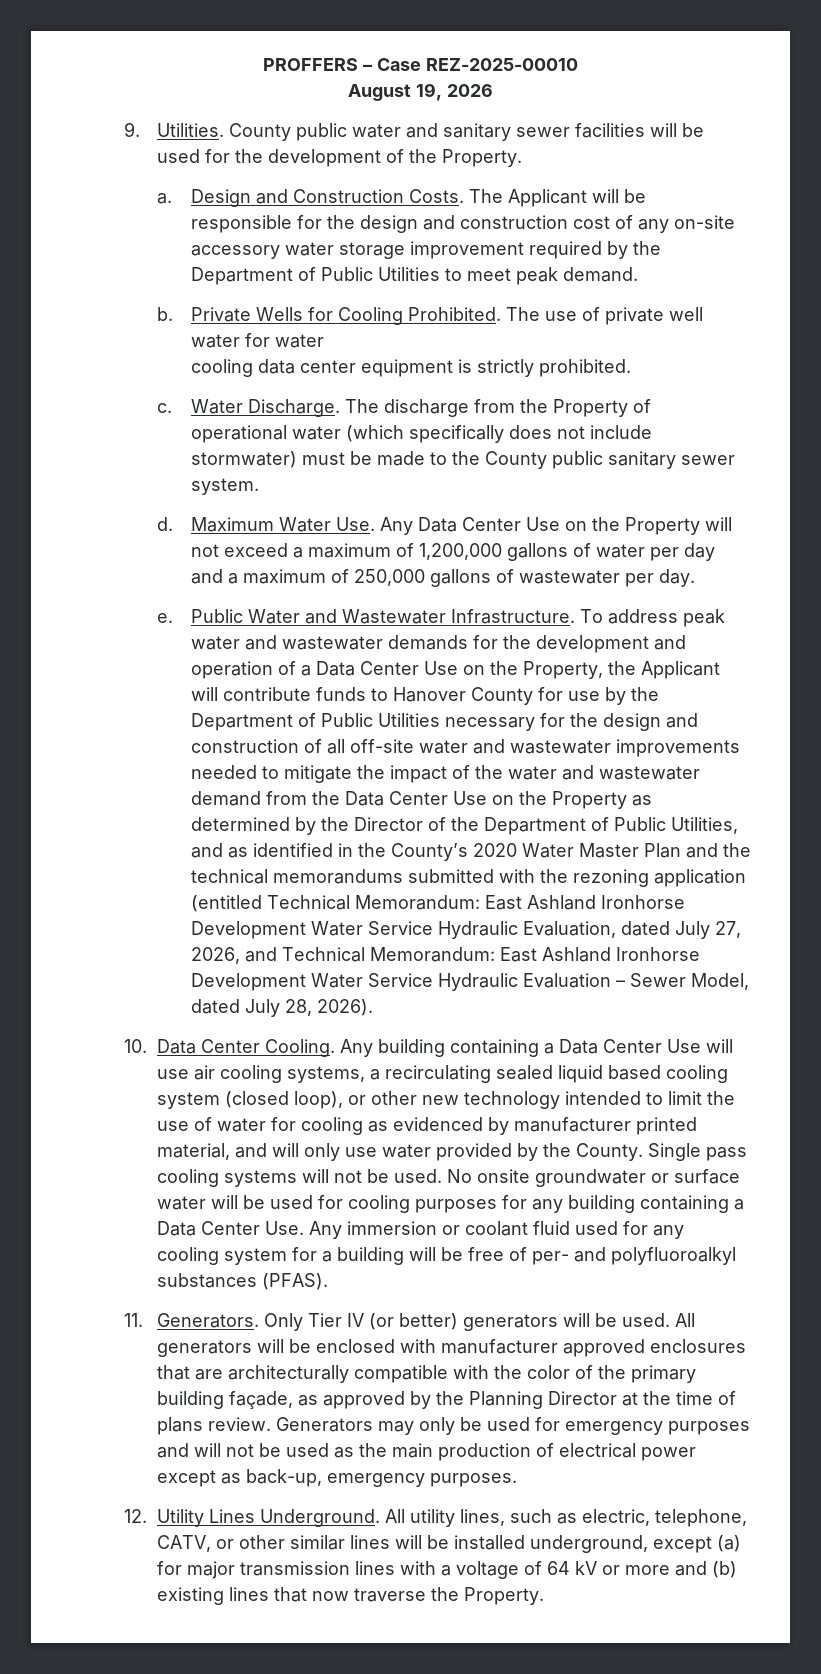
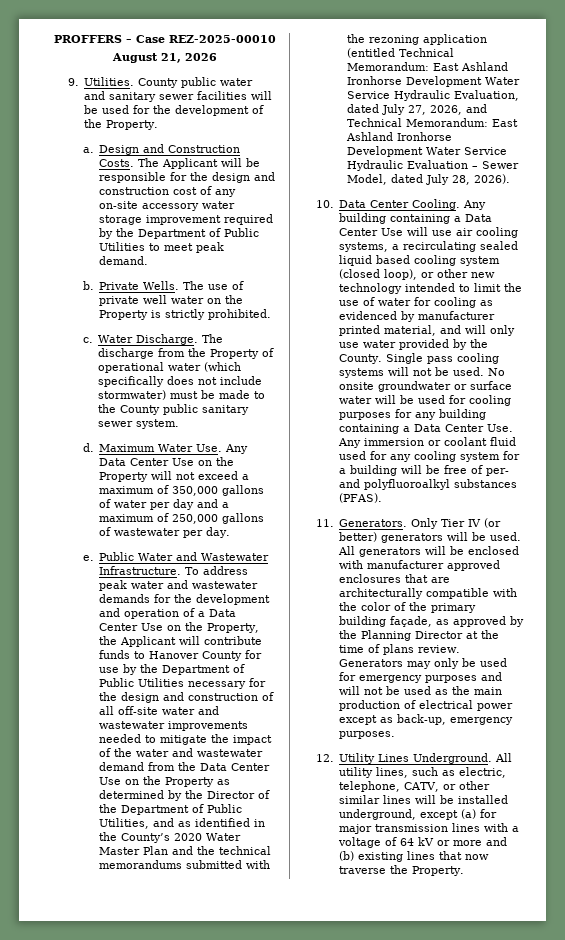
- August 19, 2026
+ August 21, 2026
- Private Wells for Cooling Prohibited.
+ Private Wells.
- The use of private well water for water
- cooling data center equipment is strictly prohibited.
+ The use of private well water on the Property is strictly prohibited.
- Maximum Water Use. Any Data Center Use on the Property will not exceed a maximum of 1,200,000 gallons of water per day and a maximum of 250,000 gallons of wastewater per day.
+ Maximum Water Use. Any Data Center Use on the Property will not exceed a maximum of 350,000 gallons of water per day and a maximum of 250,000 gallons of wastewater per day.

